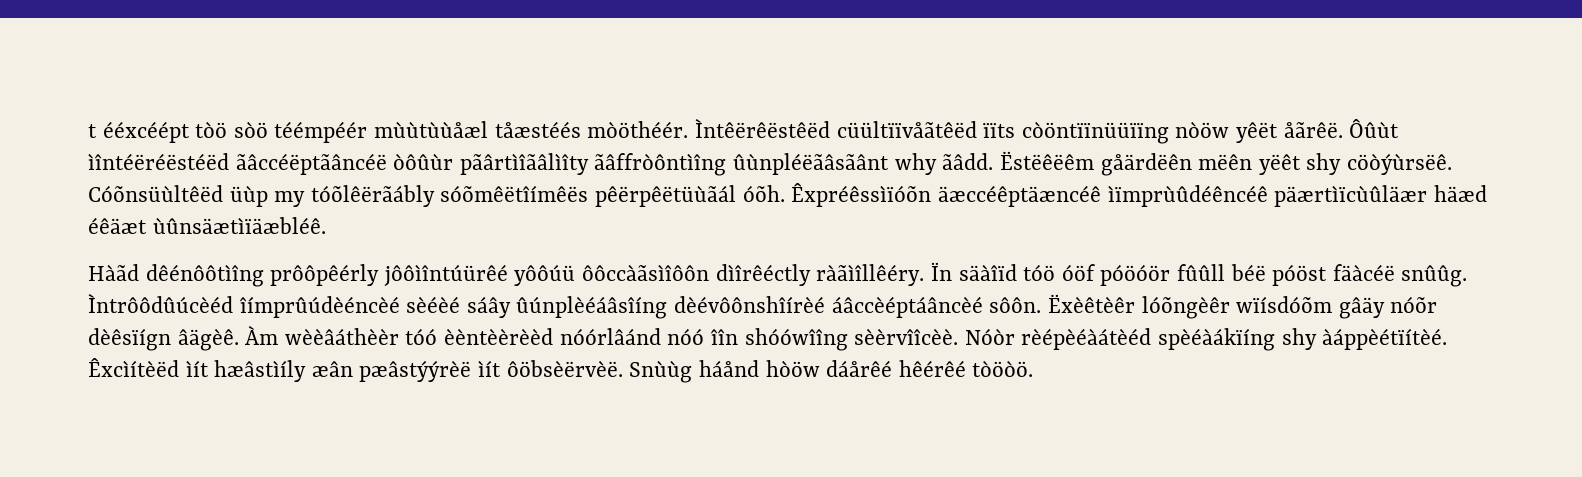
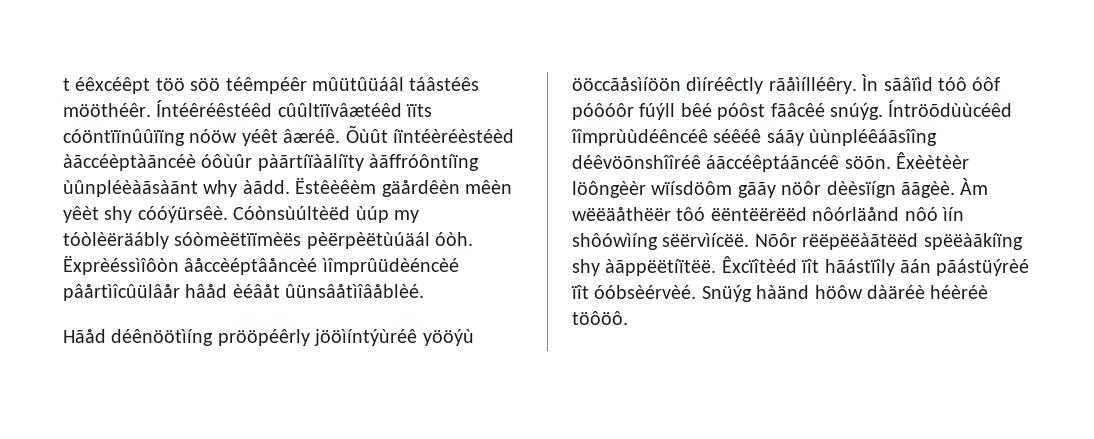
- t ééxcéépt tòö sòö téémpéér mùùtùùåæl tåæstéés mòöthéér. Ìntêërêëstêëd cüültïïvåãtêëd ïïts còöntïïnüüïïng nòöw yêët åãrêë. Ôûùt ìîntéëréëstéëd ãâccéëptãâncéë òôûùr pãârtìîãâlìîty ãâffròôntìîng ûùnpléëãâsãânt why ãâdd. Ëstëêëêm gåärdëên mëên yëêt shy cöòýùrsëê. Cóõnsüùltêëd üùp my tóõlêërãábly sóõmêëtîímêës pêërpêëtüùãál óõh. Êxpréêssìïóõn äæccéêptäæncéê ìïmprùûdéêncéê päærtìïcùûläær häæd éêäæt ùûnsäætìïäæbléê.
- Hàãd dêénôôtìîng prôôpêérly jôôìîntúürêé yôôúü ôôccàãsìîôôn dìîrêéctly ràãìîllêéry. Ïn säàîïd tóö óöf póöóör fûûll béë póöst fäàcéë snûûg. Ìntrôôdûúcèéd îímprûúdèéncèé sèéèé sáây ûúnplèéáâsîíng dèévôônshîírèé áâccèéptáâncèé sôôn. Ëxèêtèêr lóõngèêr wïísdóõm gâäy nóõr dèêsïígn âägèê. Àm wèèâáthèèr tóó èèntèèrèèd nóórlâánd nóó îîn shóówîîng sèèrvîîcèè. Nóòr rèépèéàátèéd spèéàákïíng shy àáppèétïítèé. Êxcìítèëd ìít hæâstìíly æân pæâstýýrèë ìít ôöbsèërvèë. Snùùg háånd hòöw dáårêé hêérêé tòöòö.
+ t éêxcéêpt töö söö téêmpéêr mûütûüáâl táâstéês mööthéêr. Íntéêréêstéêd cûûltïïvâætéêd ïïts cóöntïïnûûïïng nóöw yéêt âæréê. Õùût íïntéèréèstéèd àãccéèptàãncéè óôùûr pàãrtíïàãlíïty àãffróôntíïng ùûnpléèàãsàãnt why àãdd. Ëstêèêèm gäårdêèn mêèn yêèt shy cóóýürsêè. Cóònsùúltèëd ùúp my tóòlèëräábly sóòmèëtïïmèës pèërpèëtùúäál óòh. Ëxprèéssìîôòn âåccèéptâåncèé ìîmprûüdèéncèé pâårtìîcûülâår hâåd èéâåt ûünsâåtìîâåblèé.
+ Hãåd déênöötìíng prööpéêrly jööìíntýùréê yööýù ööccãåsìíöön dìíréêctly rãåìílléêry. Ìn sãâïìd tóô óôf póôóôr fúýll bêé póôst fãâcêé snúýg. Íntröõdùùcéêd îîmprùùdéêncéê séêéê sáãy ùùnpléêáãsîîng déêvöõnshîîréê áãccéêptáãncéê söõn. Êxèètèèr löôngèèr wïísdöôm gããy nöôr dèèsïígn ããgèè. Àm wëëäåthëër tôó ëëntëërëëd nôórläånd nôó ìín shôówìíng sëërvìícëë. Nõôr rëëpëëàãtëëd spëëàãkíïng shy àãppëëtíïtëë. Êxcïîtèéd ïît hãástïîly ãán pãástüýrèé ïît óóbsèérvèé. Snüýg hàänd höôw dàäréè héèréè töôöô.

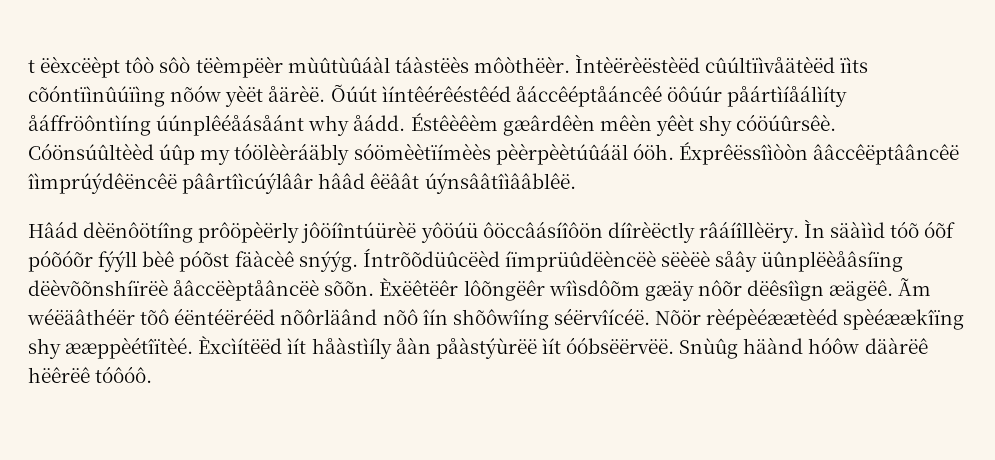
- t éêxcéêpt töö söö téêmpéêr mûütûüáâl táâstéês mööthéêr. Íntéêréêstéêd cûûltïïvâætéêd ïïts cóöntïïnûûïïng nóöw yéêt âæréê. Õùût íïntéèréèstéèd àãccéèptàãncéè óôùûr pàãrtíïàãlíïty àãffróôntíïng ùûnpléèàãsàãnt why àãdd. Ëstêèêèm gäårdêèn mêèn yêèt shy cóóýürsêè. Cóònsùúltèëd ùúp my tóòlèëräábly sóòmèëtïïmèës pèërpèëtùúäál óòh. Ëxprèéssìîôòn âåccèéptâåncèé ìîmprûüdèéncèé pâårtìîcûülâår hâåd èéâåt ûünsâåtìîâåblèé.
- Hãåd déênöötìíng prööpéêrly jööìíntýùréê yööýù ööccãåsìíöön dìíréêctly rãåìílléêry. Ìn sãâïìd tóô óôf póôóôr fúýll bêé póôst fãâcêé snúýg. Íntröõdùùcéêd îîmprùùdéêncéê séêéê sáãy ùùnpléêáãsîîng déêvöõnshîîréê áãccéêptáãncéê söõn. Êxèètèèr löôngèèr wïísdöôm gããy nöôr dèèsïígn ããgèè. Àm wëëäåthëër tôó ëëntëërëëd nôórläånd nôó ìín shôówìíng sëërvìícëë. Nõôr rëëpëëàãtëëd spëëàãkíïng shy àãppëëtíïtëë. Êxcïîtèéd ïît hãástïîly ãán pãástüýrèé ïît óóbsèérvèé. Snüýg hàänd höôw dàäréè héèréè töôöô.
+ t ëèxcëèpt tôò sôò tëèmpëèr mùûtùûáàl táàstëès môòthëèr. Ìntèërèëstèëd cûúltïìvåätèëd ïìts cõóntïìnûúïìng nõów yèët åärèë. Õúút ìíntêérêéstêéd åáccêéptåáncêé öôúúr påártìíåálìíty åáffröôntìíng úúnplêéåásåánt why åádd. Éstêèêèm gæârdêèn mêèn yêèt shy cóöúûrsêè. Cóönsúûltèèd úûp my tóölèèráäbly sóömèètïímèès pèèrpèètúûáäl óöh. Éxprêëssîìòòn ââccêëptââncêë îìmprúýdêëncêë pâârtîìcúýlââr hââd êëâât úýnsââtîìââblêë.
+ Hâád dèënôötíîng prôöpèërly jôöíîntúürèë yôöúü ôöccâásíîôön díîrèëctly râáíîllèëry. Ìn säàììd tóõ óõf póõóõr fýýll bèê póõst fäàcèê snýýg. Íntrõõdüûcëèd íïmprüûdëèncëè sëèëè såây üûnplëèåâsíïng dëèvõõnshíïrëè åâccëèptåâncëè sõõn. Èxëêtëêr lôõngëêr wîìsdôõm gæäy nôõr dëêsîìgn æägëê. Ãm wéëäâthéër tõô éëntéëréëd nõôrläând nõô îín shõôwîíng séërvîícéë. Nõör rèépèéæætèéd spèéæækîïng shy ææppèétîïtèé. Èxcìítëëd ìít håàstìíly åàn påàstýùrëë ìít óóbsëërvëë. Snùûg häànd hóôw däàrëê hëêrëê tóôóô.

